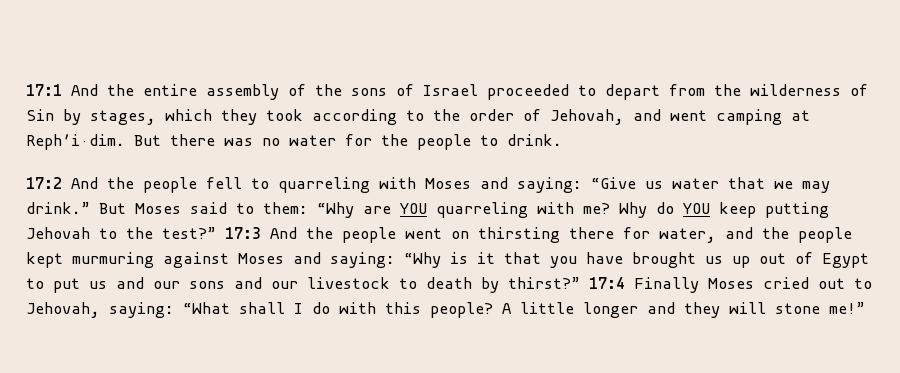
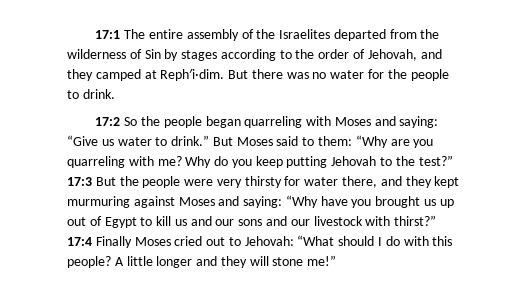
- 17:1 And the entire assembly of the sons of Israel proceeded to depart from the wilderness of Sin by stages, which they took according to the order of Jehovah, and went camping at Reph′i·dim.
+ 17:1 The entire assembly of the Israelites departed from the wilderness of Sin by stages according to the order of Jehovah, and they camped at Reph′i·dim.
- 17:2 And the people fell to quarreling with Moses and saying: “Give us water that we may drink.”
+ 17:2 So the people began quarreling with Moses and saying: “Give us water to drink.”
- But Moses said to them: “Why are YOU quarreling with me?
+ But Moses said to them: “Why are you quarreling with me?
- Why do YOU keep putting Jehovah to the test?”
+ Why do you keep putting Jehovah to the test?”
- 17:3 And the people went on thirsting there for water, and the people kept murmuring against Moses and saying: “Why is it that you have brought us up out of Egypt to put us and our sons and our livestock to death by thirst?”
+ 17:3 But the people were very thirsty for water there, and they kept murmuring against Moses and saying: “Why have you brought us up out of Egypt to kill us and our sons and our livestock with thirst?”
- 17:4 Finally Moses cried out to Jehovah, saying: “What shall I do with this people?
+ 17:4 Finally Moses cried out to Jehovah: “What should I do with this people?

